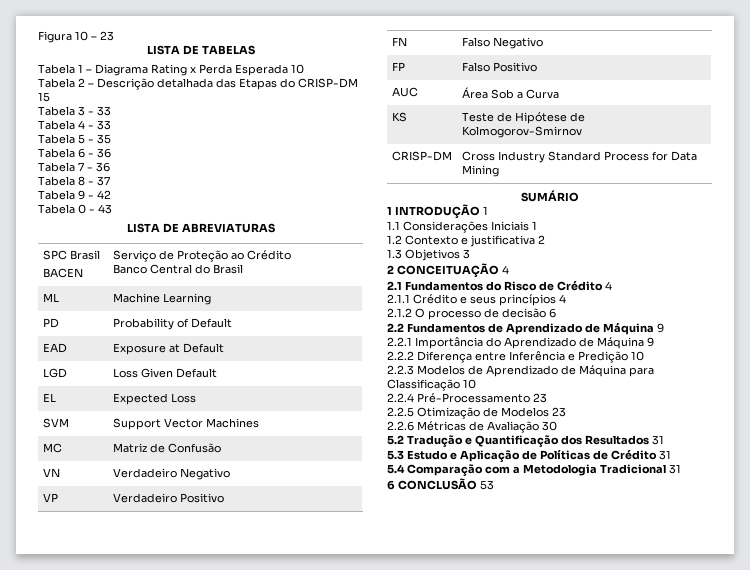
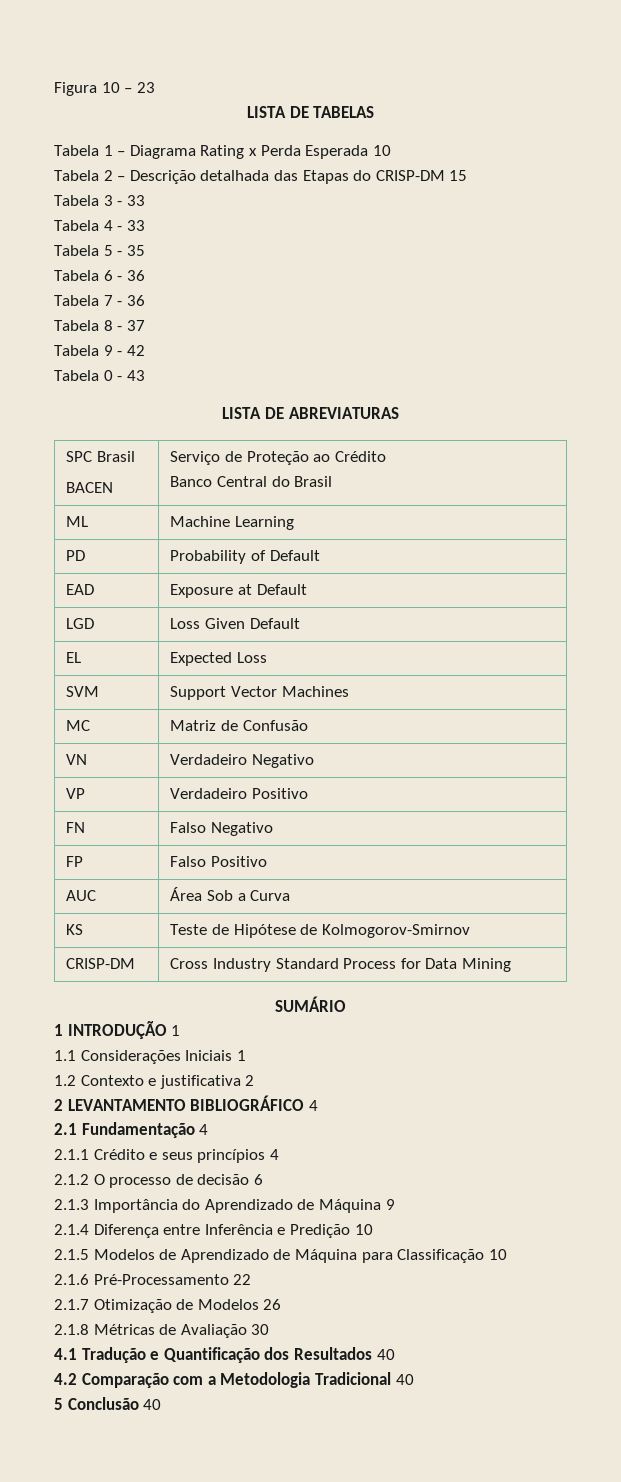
- 1.3 Objetivos 3
- 2 CONCEITUAÇÃO 4
+ 2 LEVANTAMENTO BIBLIOGRÁFICO 4
- 2.1 Fundamentos do Risco de Crédito 4
+ 2.1 Fundamentação 4
- 2.2 Fundamentos de Aprendizado de Máquina 9
- 2.2.1 Importância do Aprendizado de Máquina 9
+ 2.1.3 Importância do Aprendizado de Máquina 9
- 2.2.2 Diferença entre Inferência e Predição 10
+ 2.1.4 Diferença entre Inferência e Predição 10
- 2.2.3 Modelos de Aprendizado de Máquina para Classificação 10
+ 2.1.5 Modelos de Aprendizado de Máquina para Classificação 10
- 2.2.4 Pré-Processamento 23
- 2.2.5 Otimização de Modelos 23
- 2.2.6 Métricas de Avaliação 30
+ 2.1.6 Pré-Processamento 22
+ 2.1.7 Otimização de Modelos 26
+ 2.1.8 Métricas de Avaliação 30
- 5.2 Tradução e Quantificação dos Resultados 31
- 5.3 Estudo e Aplicação de Políticas de Crédito 31
- 5.4 Comparação com a Metodologia Tradicional 31
- 6 CONCLUSÃO 53
+ 4.1 Tradução e Quantificação dos Resultados 40
+ 4.2 Comparação com a Metodologia Tradicional 40
+ 5 Conclusão 40

